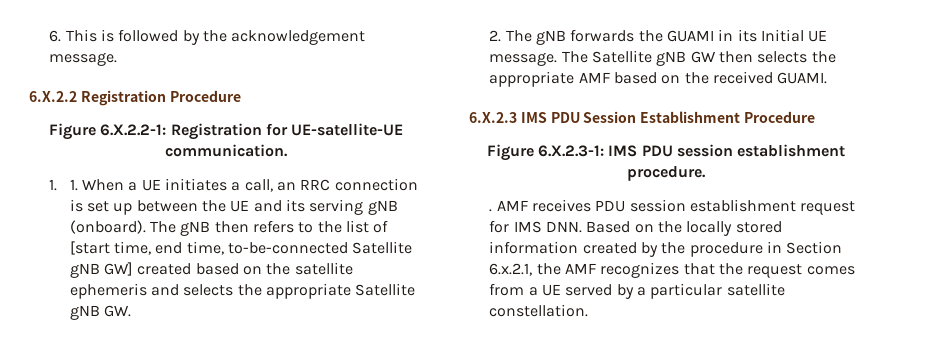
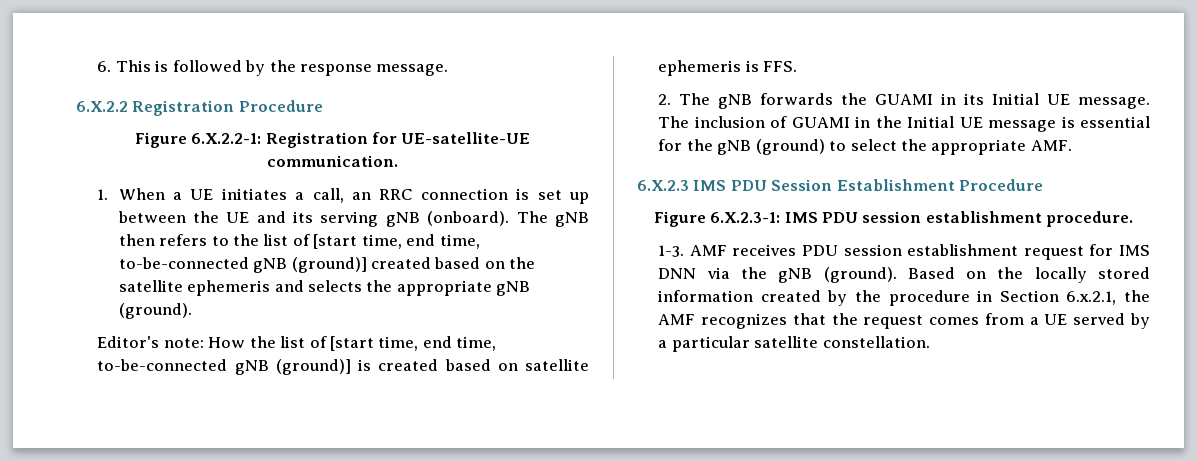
- 6. This is followed by the acknowledgement message.
+ 6. This is followed by the response message.
- 1. 1. When a UE initiates a call, an RRC connection is set up between the UE and its serving gNB (onboard).
+ 1. When a UE initiates a call, an RRC connection is set up between the UE and its serving gNB (onboard).
- The gNB then refers to the list of [start time, end time, to-be-connected Satellite gNB GW] created based on the satellite ephemeris and selects the appropriate Satellite gNB GW.
+ The gNB then refers to the list of [start time, end time, to-be-connected gNB (ground)] created based on the satellite ephemeris and selects the appropriate gNB (ground).
+ Editor's note: How the list of [start time, end time, to-be-connected gNB (ground)] is created based on satellite ephemeris is FFS.
- The Satellite gNB GW then selects the appropriate AMF based on the received GUAMI.
+ The inclusion of GUAMI in the Initial UE message is essential for the gNB (ground) to select the appropriate AMF.
- .
+ 1-3.
- AMF receives PDU session establishment request for IMS DNN. Based on the locally stored information created by the procedure in Section 6.x.2.1, the AMF recognizes that the request comes from a UE served by a particular satellite constellation.
+ AMF receives PDU session establishment request for IMS DNN via the gNB (ground). Based on the locally stored information created by the procedure in Section 6.x.2.1, the AMF recognizes that the request comes from a UE served by a particular satellite constellation.

